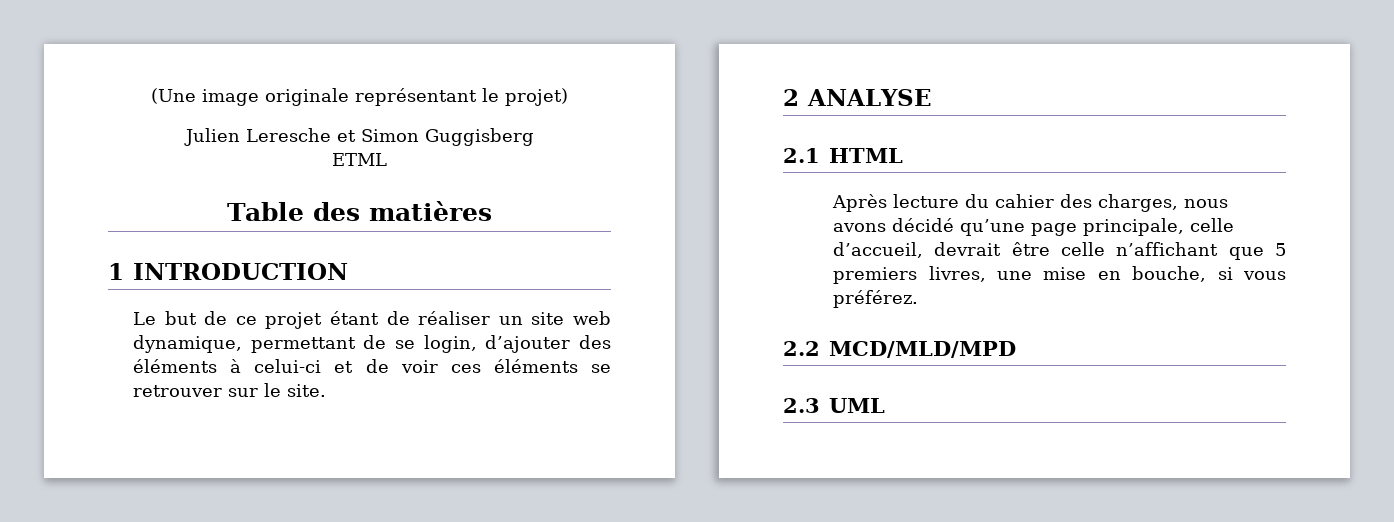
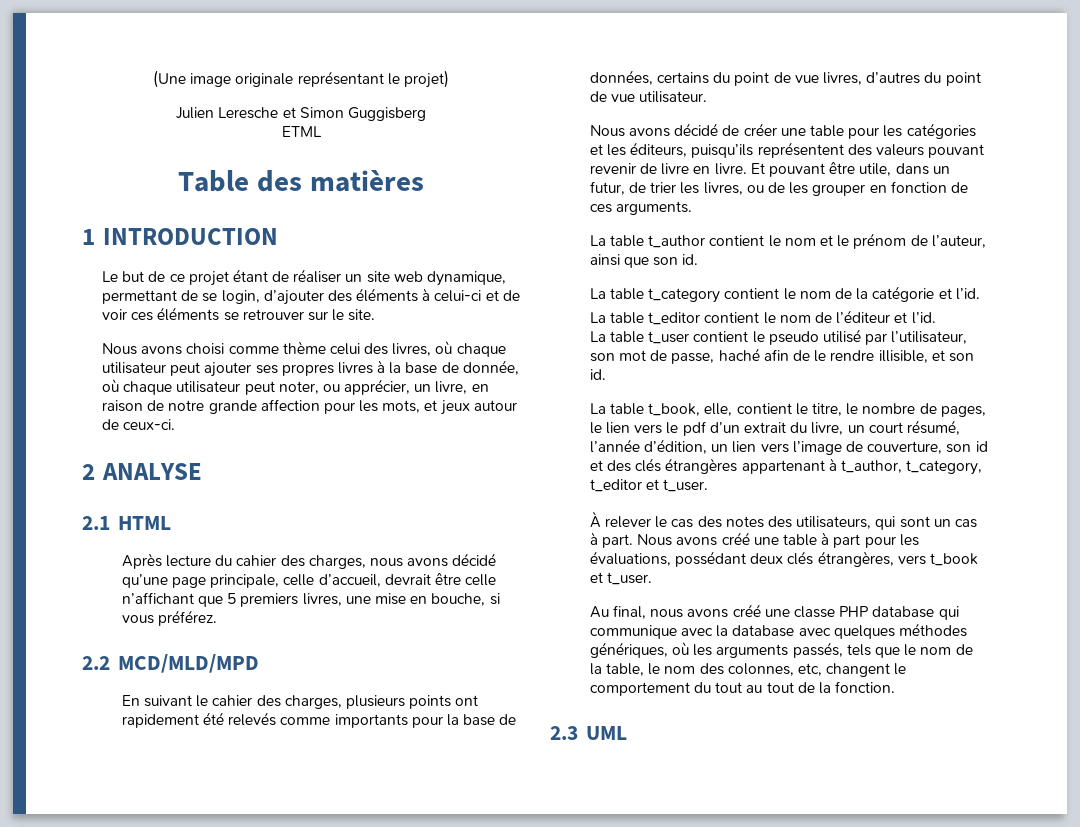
+ Nous avons choisi comme thème celui des livres, où chaque utilisateur peut ajouter ses propres livres à la base de donnée, où chaque utilisateur peut noter, ou apprécier, un livre, en raison de notre grande affection pour les mots, et jeux autour de ceux-ci.
+ En suivant le cahier des charges, plusieurs points ont rapidement été relevés comme importants pour la base de données, certains du point de vue livres, d’autres du point de vue utilisateur.
+ Nous avons décidé de créer une table pour les catégories et les éditeurs, puisqu’ils représentent des valeurs pouvant revenir de livre en livre. Et pouvant être utile, dans un futur, de trier les livres, ou de les grouper en fonction de ces arguments.
+ La table t_author contient le nom et le prénom de l’auteur, ainsi que son id.
+ La table t_category contient le nom de la catégorie et l’id.
+ La table t_editor contient le nom de l’éditeur et l’id.
+ La table t_user contient le pseudo utilisé par l’utilisateur, son mot de passe, haché afin de le rendre illisible, et son id.
+ La table t_book, elle, contient le titre, le nombre de pages, le lien vers le pdf d’un extrait du livre, un court résumé, l’année d’édition, un lien vers l’image de couverture, son id et des clés étrangères appartenant à t_author, t_category, t_editor et t_user.
+ À relever le cas des notes des utilisateurs, qui sont un cas à part. Nous avons créé une table à part pour les évaluations, possédant deux clés étrangères, vers t_book et t_user.
+ Au final, nous avons créé une classe PHP database qui communique avec la database avec quelques méthodes génériques, où les arguments passés, tels que le nom de la table, le nom des colonnes, etc, changent le comportement du tout au tout de la fonction.

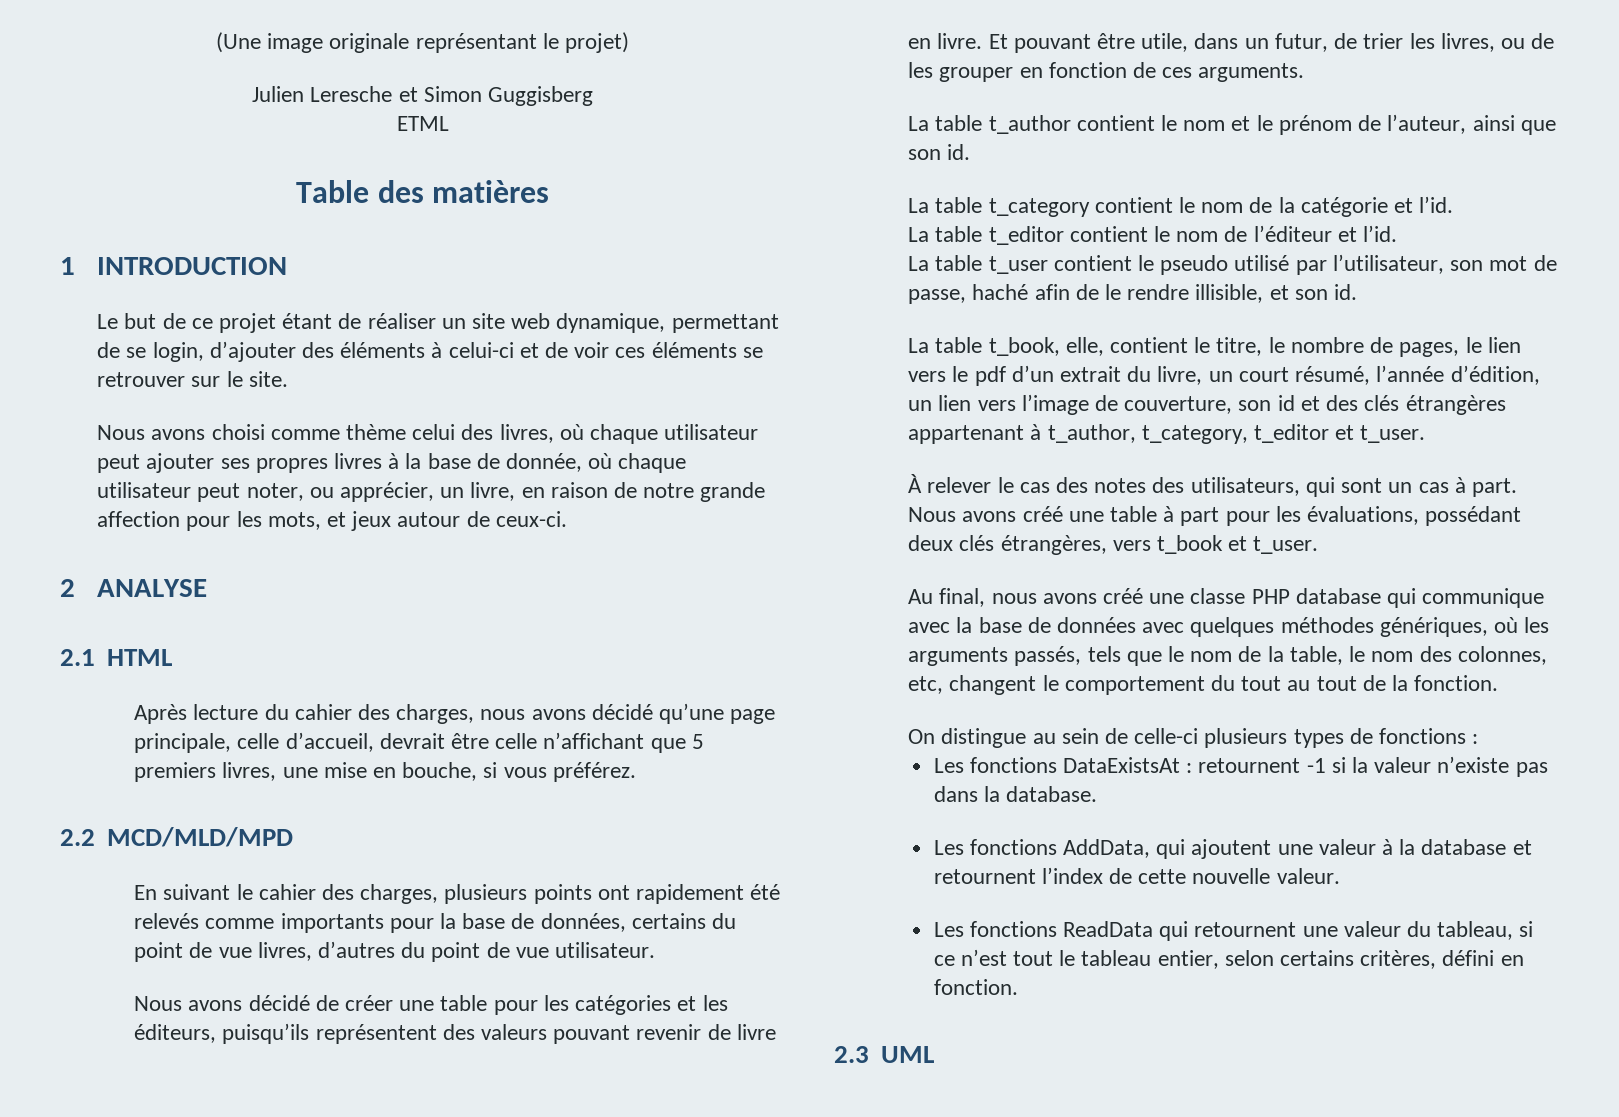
- Au final, nous avons créé une classe PHP database qui communique avec la database avec quelques méthodes génériques, où les arguments passés, tels que le nom de la table, le nom des colonnes, etc, changent le comportement du tout au tout de la fonction.
+ Au final, nous avons créé une classe PHP database qui communique avec la base de données avec quelques méthodes génériques, où les arguments passés, tels que le nom de la table, le nom des colonnes, etc, changent le comportement du tout au tout de la fonction.
+ On distingue au sein de celle-ci plusieurs types de fonctions :
+ Les fonctions DataExistsAt : retournent -1 si la valeur n’existe pas dans la database.
+ Les fonctions AddData, qui ajoutent une valeur à la database et retournent l’index de cette nouvelle valeur.
+ Les fonctions ReadData qui retournent une valeur du tableau, si ce n’est tout le tableau entier, selon certains critères, défini en fonction.

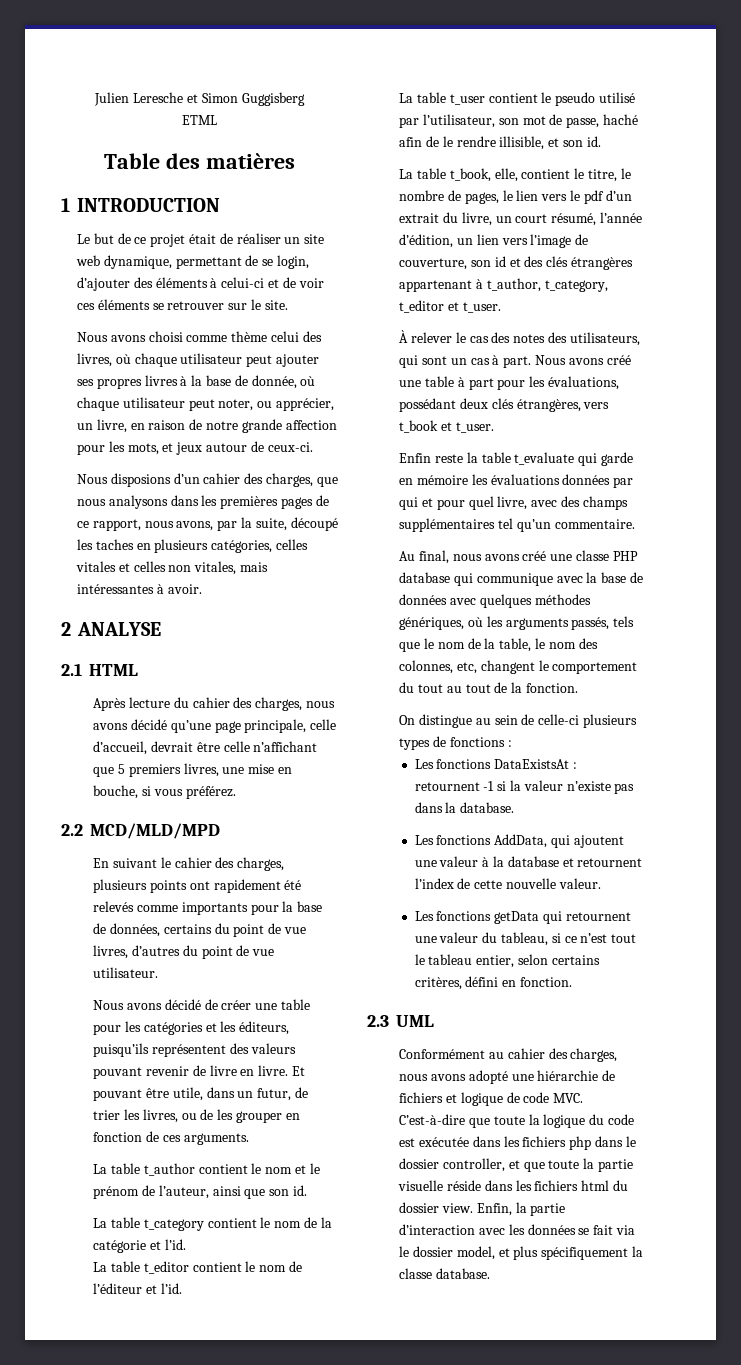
- (Une image originale représentant le projet)
- Le but de ce projet étant de réaliser un site web dynamique, permettant de se login, d’ajouter des éléments à celui-ci et de voir ces éléments se retrouver sur le site.
+ Le but de ce projet était de réaliser un site web dynamique, permettant de se login, d’ajouter des éléments à celui-ci et de voir ces éléments se retrouver sur le site.
+ Nous disposions d’un cahier des charges, que nous analysons dans les premières pages de ce rapport, nous avons, par la suite, découpé les taches en plusieurs catégories, celles vitales et celles non vitales, mais intéressantes à avoir.
+ Enfin reste la table t_evaluate qui garde en mémoire les évaluations données par qui et pour quel livre, avec des champs supplémentaires tel qu’un commentaire.
- Les fonctions ReadData qui retournent une valeur du tableau, si ce n’est tout le tableau entier, selon certains critères, défini en fonction.
+ Les fonctions getData qui retournent une valeur du tableau, si ce n’est tout le tableau entier, selon certains critères, défini en fonction.
+ Conformément au cahier des charges, nous avons adopté une hiérarchie de fichiers et logique de code MVC. C’est-à-dire que toute la logique du code est exécutée dans les fichiers php dans le dossier controller, et que toute la partie visuelle réside dans les fichiers html du dossier view. Enfin, la partie d’interaction avec les données se fait via le dossier model, et plus spécifiquement la classe database.

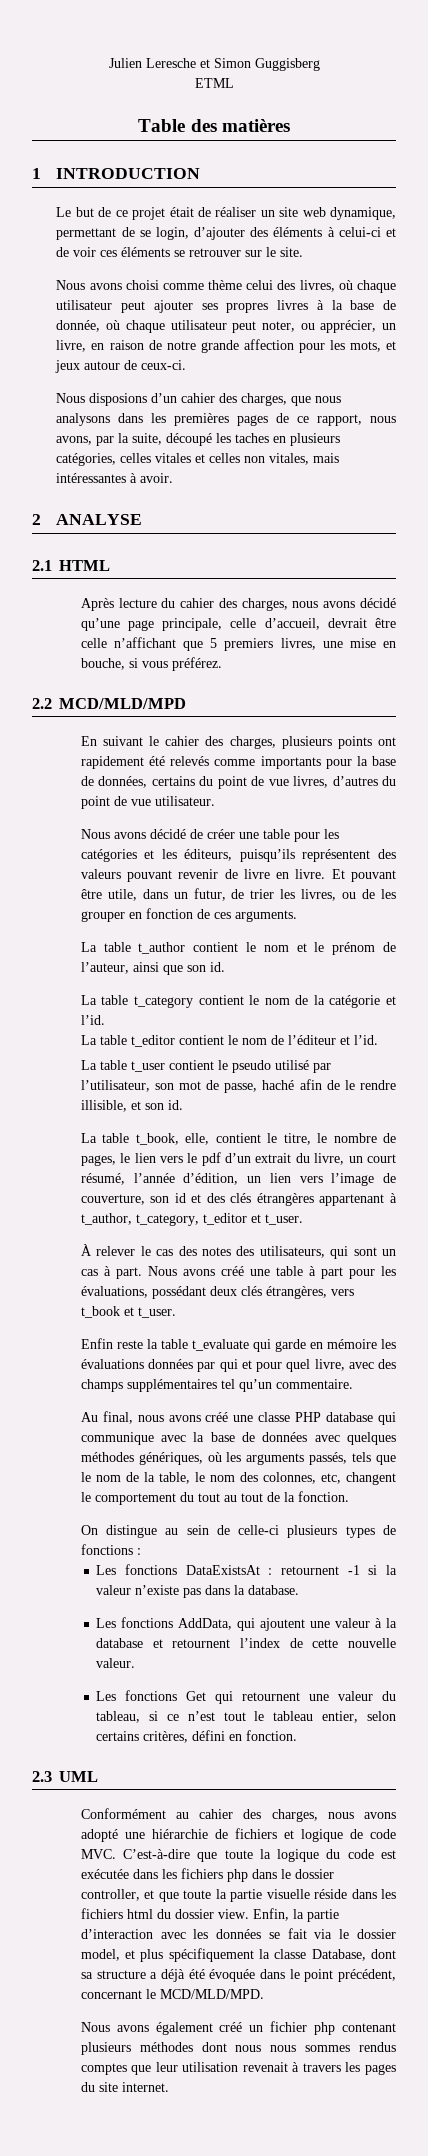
- Les fonctions getData qui retournent une valeur du tableau, si ce n’est tout le tableau entier, selon certains critères, défini en fonction.
+ Les fonctions Get qui retournent une valeur du tableau, si ce n’est tout le tableau entier, selon certains critères, défini en fonction.
- Enfin, la partie d’interaction avec les données se fait via le dossier model, et plus spécifiquement la classe database.
+ Enfin, la partie d’interaction avec les données se fait via le dossier model, et plus spécifiquement la classe Database, dont sa structure a déjà été évoquée dans le point précédent, concernant le MCD/MLD/MPD.
+ Nous avons également créé un fichier php contenant plusieurs méthodes dont nous nous sommes rendus comptes que leur utilisation revenait à travers les pages du site internet.

